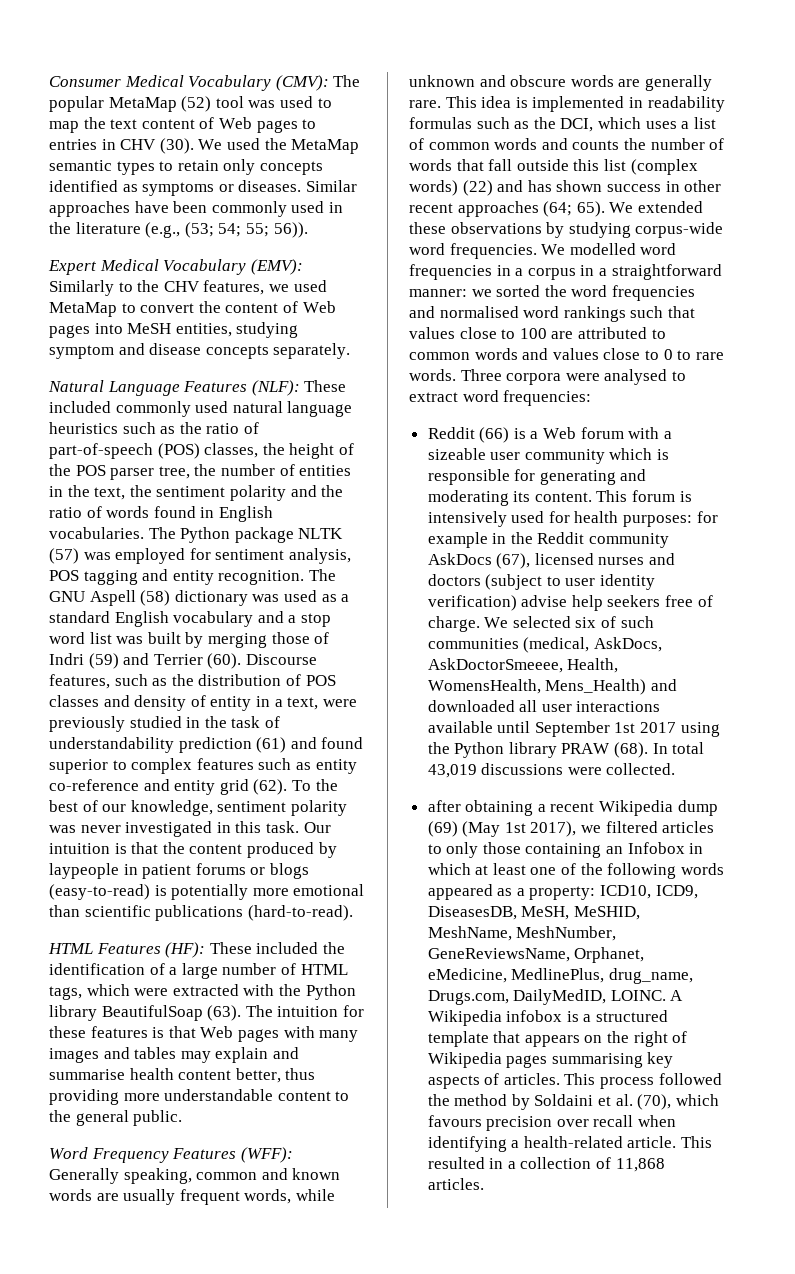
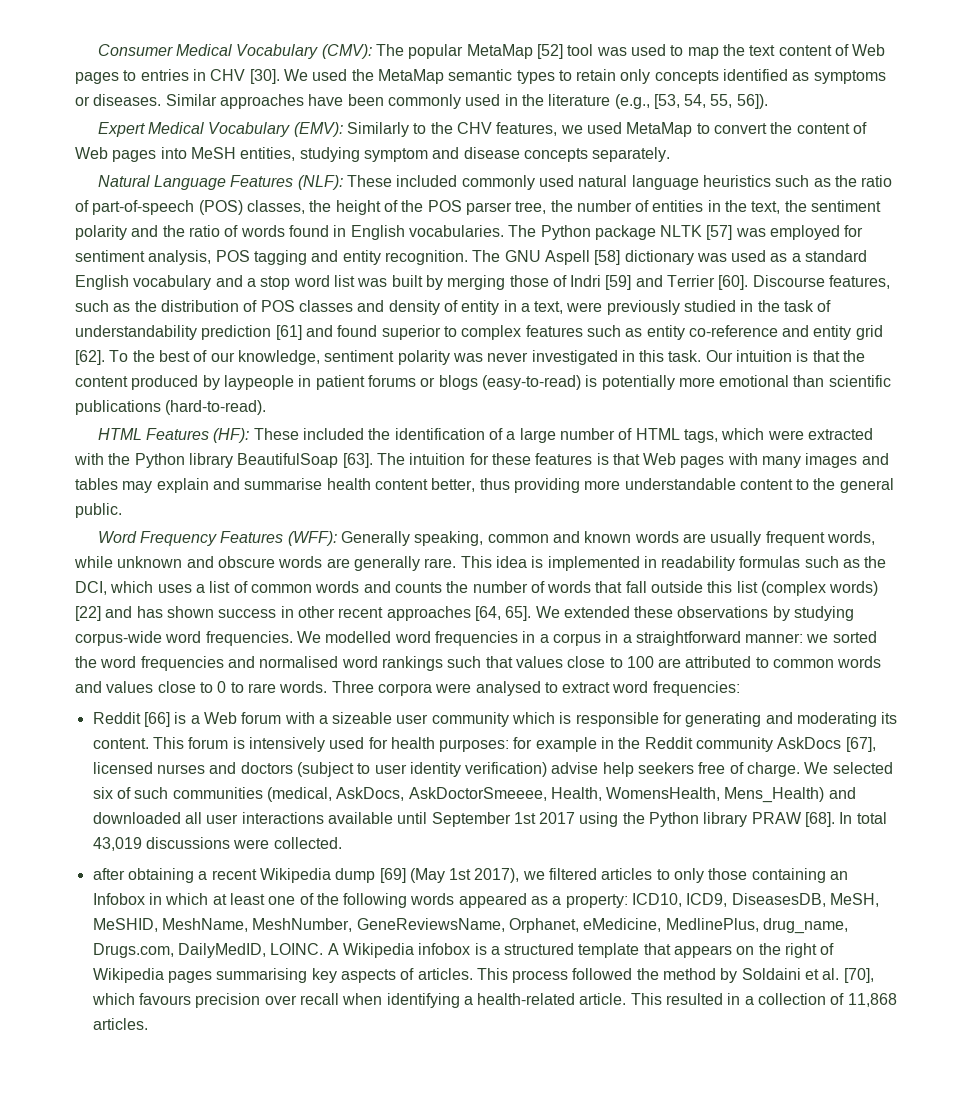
- Consumer Medical Vocabulary (CMV): The popular MetaMap (52) tool was used to map the text content of Web pages to entries in CHV (30).
+ Consumer Medical Vocabulary (CMV): The popular MetaMap [52] tool was used to map the text content of Web pages to entries in CHV [30].
- Similar approaches have been commonly used in the literature (e.g., (53; 54; 55; 56)).
+ Similar approaches have been commonly used in the literature (e.g., [53, 54, 55, 56]).
- The Python package NLTK (57) was employed for sentiment analysis, POS tagging and entity recognition.
+ The Python package NLTK [57] was employed for sentiment analysis, POS tagging and entity recognition.
- The GNU Aspell (58) dictionary was used as a standard English vocabulary and a stop word list was built by merging those of Indri (59) and Terrier (60).
+ The GNU Aspell [58] dictionary was used as a standard English vocabulary and a stop word list was built by merging those of Indri [59] and Terrier [60].
- Discourse features, such as the distribution of POS classes and density of entity in a text, were previously studied in the task of understandability prediction (61) and found superior to complex features such as entity co-reference and entity grid (62).
+ Discourse features, such as the distribution of POS classes and density of entity in a text, were previously studied in the task of understandability prediction [61] and found superior to complex features such as entity co-reference and entity grid [62].
- HTML Features (HF): These included the identification of a large number of HTML tags, which were extracted with the Python library BeautifulSoap (63).
+ HTML Features (HF): These included the identification of a large number of HTML tags, which were extracted with the Python library BeautifulSoap [63].
- This idea is implemented in readability formulas such as the DCI, which uses a list of common words and counts the number of words that fall outside this list (complex words) (22) and has shown success in other recent approaches (64; 65).
+ This idea is implemented in readability formulas such as the DCI, which uses a list of common words and counts the number of words that fall outside this list (complex words) [22] and has shown success in other recent approaches [64, 65].
- Reddit (66) is a Web forum with a sizeable user community which is responsible for generating and moderating its content.
+ Reddit [66] is a Web forum with a sizeable user community which is responsible for generating and moderating its content.
- This forum is intensively used for health purposes: for example in the Reddit community AskDocs (67), licensed nurses and doctors (subject to user identity verification) advise help seekers free of charge.
+ This forum is intensively used for health purposes: for example in the Reddit community AskDocs [67], licensed nurses and doctors (subject to user identity verification) advise help seekers free of charge.
- We selected six of such communities (medical, AskDocs, AskDoctorSmeeee, Health, WomensHealth, Mens_Health) and downloaded all user interactions available until September 1st 2017 using the Python library PRAW (68).
+ We selected six of such communities (medical, AskDocs, AskDoctorSmeeee, Health, WomensHealth, Mens_Health) and downloaded all user interactions available until September 1st 2017 using the Python library PRAW [68].
- after obtaining a recent Wikipedia dump (69) (May 1st 2017), we filtered articles to only those containing an Infobox in which at least one of the following words appeared as a property: ICD10, ICD9, DiseasesDB, MeSH, MeSHID, MeshName, MeshNumber, GeneReviewsName, Orphanet, eMedicine, MedlinePlus, drug_name, Drugs.com, DailyMedID, LOINC.
+ after obtaining a recent Wikipedia dump [69] (May 1st 2017), we filtered articles to only those containing an Infobox in which at least one of the following words appeared as a property: ICD10, ICD9, DiseasesDB, MeSH, MeSHID, MeshName, MeshNumber, GeneReviewsName, Orphanet, eMedicine, MedlinePlus, drug_name, Drugs.com, DailyMedID, LOINC.
- This process followed the method by Soldaini et al. (70), which favours precision over recall when identifying a health-related article.
+ This process followed the method by Soldaini et al. [70], which favours precision over recall when identifying a health-related article.

